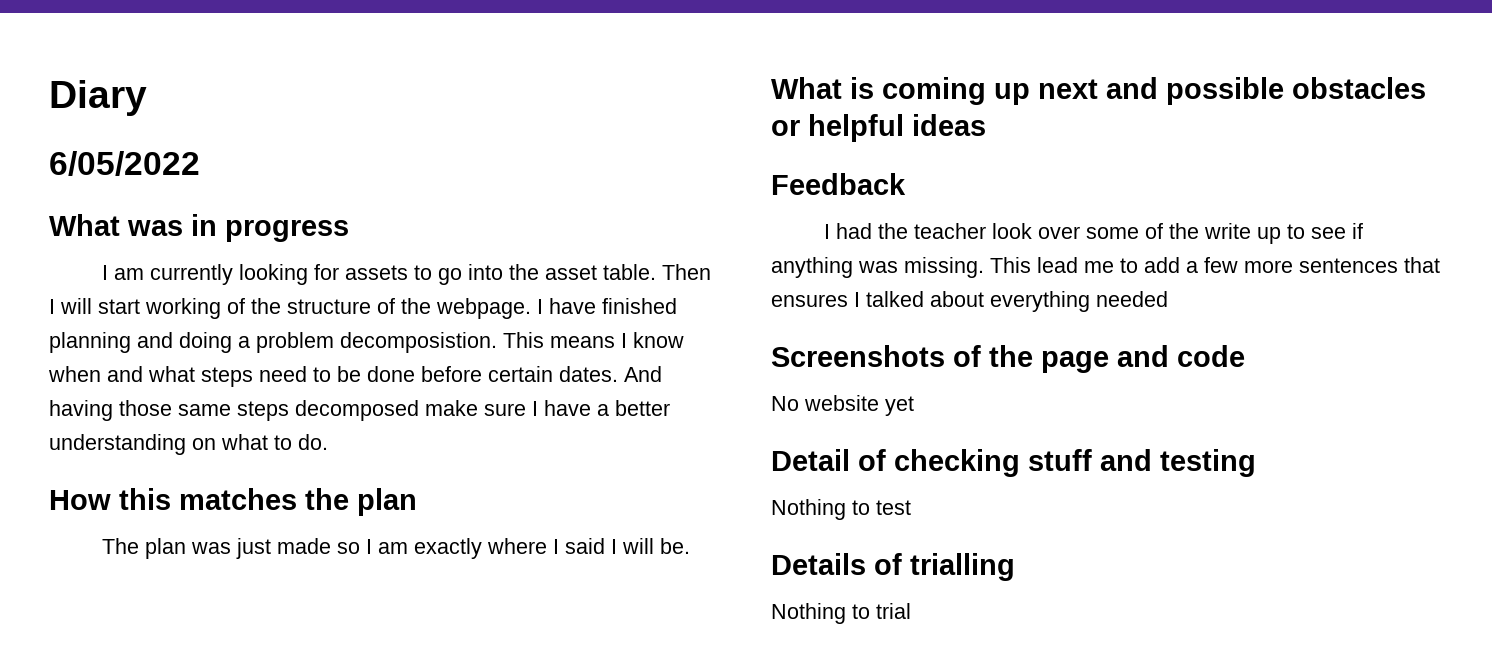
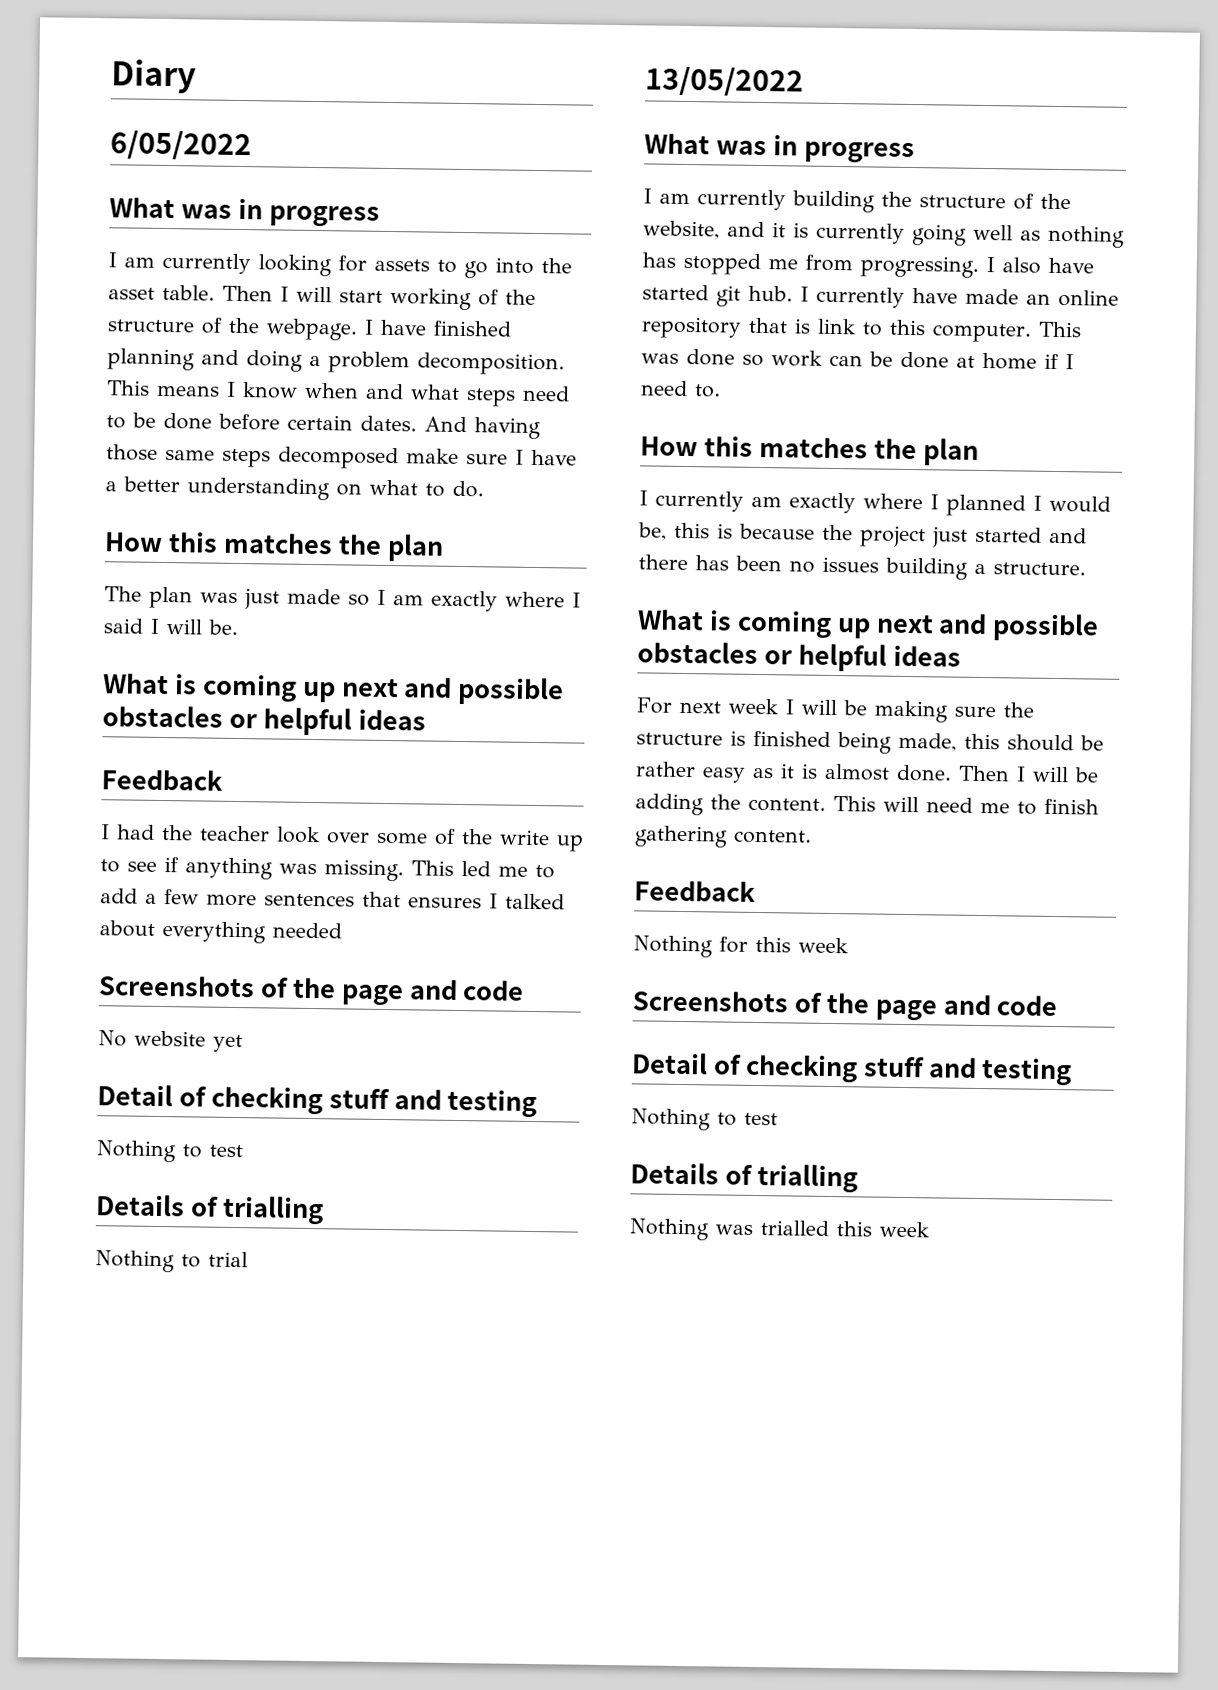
- I have finished planning and doing a problem decomposistion.
+ I have finished planning and doing a problem decomposition.
- This lead me to add a few more sentences that ensures I talked about everything needed
+ This led me to add a few more sentences that ensures I talked about everything needed
+ 13/05/2022
+ What was in progress
+ I am currently building the structure of the website, and it is currently going well as nothing has stopped me from progressing. I also have started git hub. I currently have made an online repository that is link to this computer. This was done so work can be done at home if I need to.
+ How this matches the plan
+ I currently am exactly where I planned I would be, this is because the project just started and there has been no issues building a structure.
+ What is coming up next and possible obstacles or helpful ideas
+ For next week I will be making sure the structure is finished being made, this should be rather easy as it is almost done. Then I will be adding the content. This will need me to finish gathering content.
+ Feedback
+ Nothing for this week
+ Screenshots of the page and code
+ Detail of checking stuff and testing
+ Nothing to test
+ Details of trialling
+ Nothing was trialled this week

